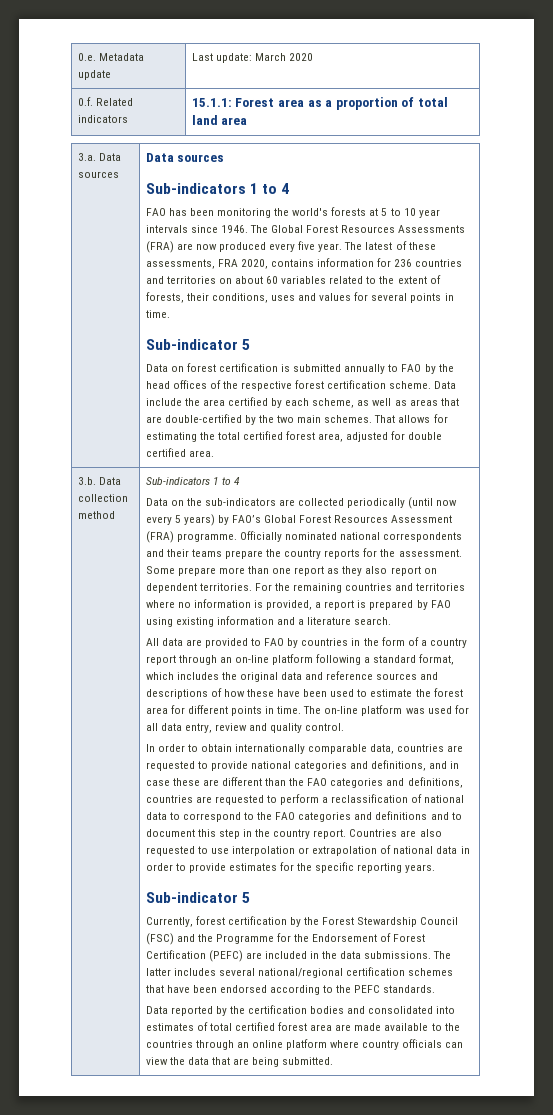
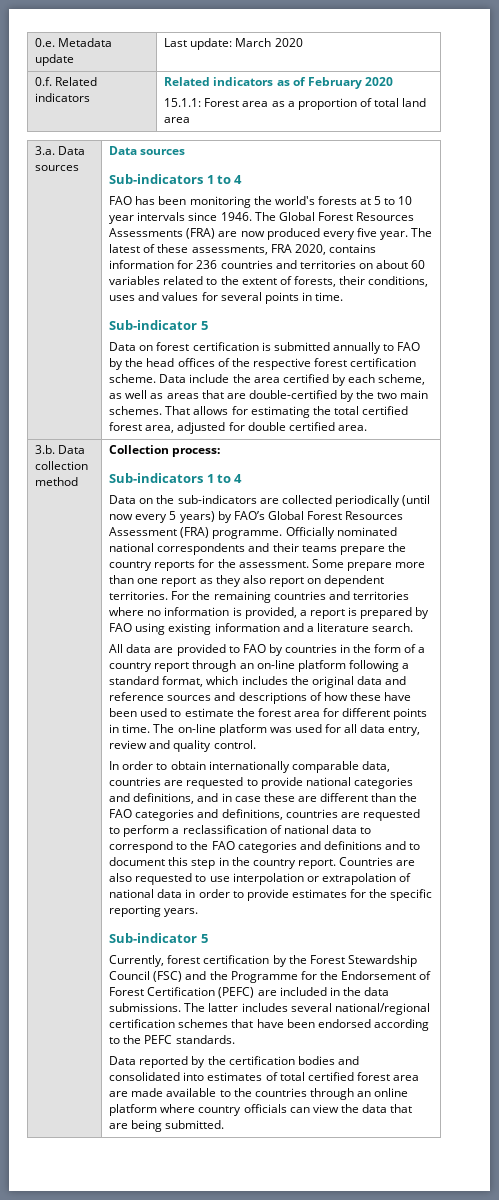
- 0.f. Related indicators | 15.1.1: Forest area as a proportion of total land area
+ 0.f. Related indicators | Related indicators as of February 2020
+ 15.1.1: Forest area as a proportion of total land area
+ Collection process:

